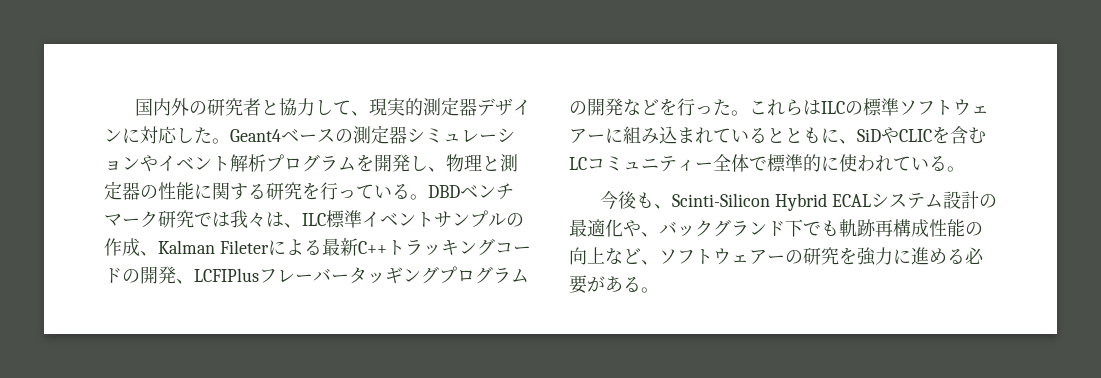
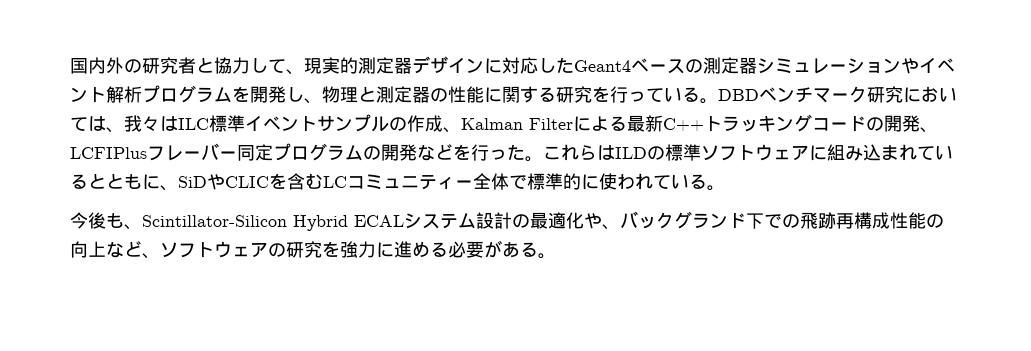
- 国内外の研究者と協力して、現実的測定器デザインに対応した。Geant4ベースの測定器シミュレーションやイベント解析プログラムを開発し、物理と測定器の性能に関する研究を行っている。
+ 国内外の研究者と協力して、現実的測定器デザインに対応したGeant4ベースの測定器シミュレーションやイベント解析プログラムを開発し、物理と測定器の性能に関する研究を行っている。
- DBDベンチマーク研究では我々は、ILC標準イベントサンプルの作成、Kalman Fileterによる最新C++トラッキングコードの開発、LCFIPlusフレーバータッギングプログラムの開発などを行った。
+ DBDベンチマーク研究においては、我々はILC標準イベントサンプルの作成、Kalman Filterによる最新C++トラッキングコードの開発、LCFIPlusフレーバー同定プログラムの開発などを行った。
- これらはILCの標準ソフトウェアーに組み込まれているとともに、SiDやCLICを含むLCコミュニティー全体で標準的に使われている。
+ これらはILDの標準ソフトウェアに組み込まれているとともに、SiDやCLICを含むLCコミュニティー全体で標準的に使われている。
- 今後も、Scinti-Silicon Hybrid ECALシステム設計の最適化や、バックグランド下でも軌跡再構成性能の向上など、ソフトウェアーの研究を強力に進める必要がある。
+ 今後も、Scintillator-Silicon Hybrid ECALシステム設計の最適化や、バックグランド下での飛跡再構成性能の向上など、ソフトウェアの研究を強力に進める必要がある。

